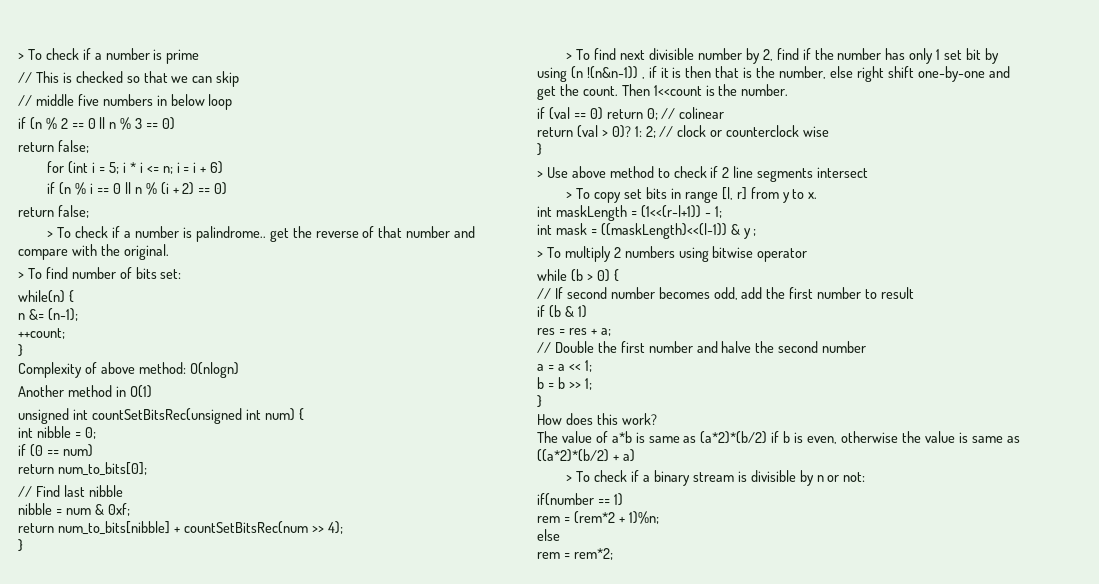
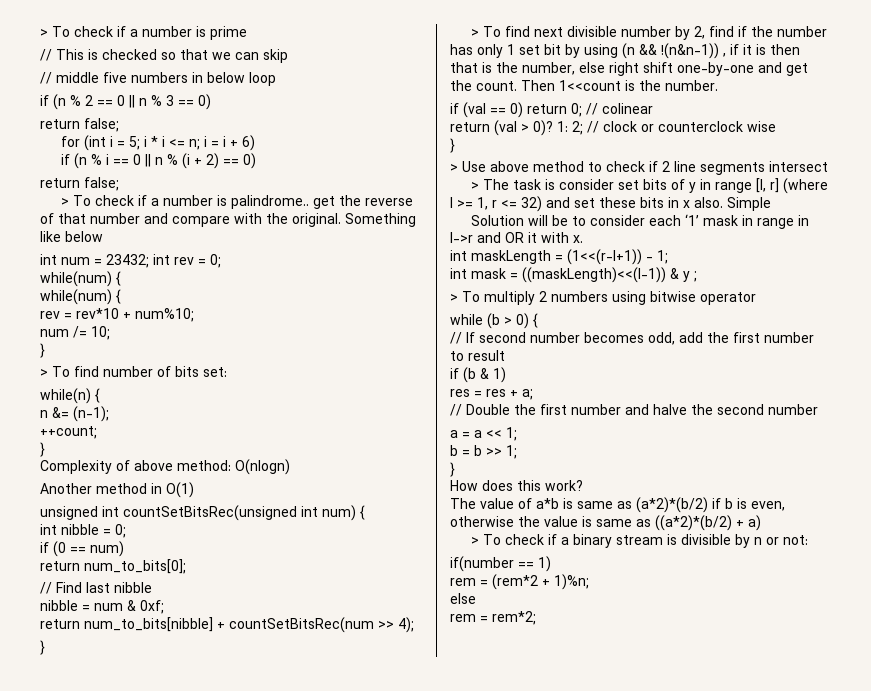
+ Something like below
+ int num = 23432; int rev = 0;
+ while(num) {
+ while(num) {
+ rev = rev*10 + num%10;
+ num /= 10;
+ }
- > To find next divisible number by 2, find if the number has only 1 set bit by using (n !(n&n-1)) , if it is then that is the number, else right shift one-by-one and get the count.
+ > To find next divisible number by 2, find if the number has only 1 set bit by using (n && !(n&n-1)) , if it is then that is the number, else right shift one-by-one and get the count.
- > To copy set bits in range [l, r] from y to x.
+ > The task is consider set bits of y in range [l, r] (where l >= 1, r <= 32) and set these bits in x also. Simple
+ Solution will be to consider each ‘1’ mask in range in l->r and OR it with x.

